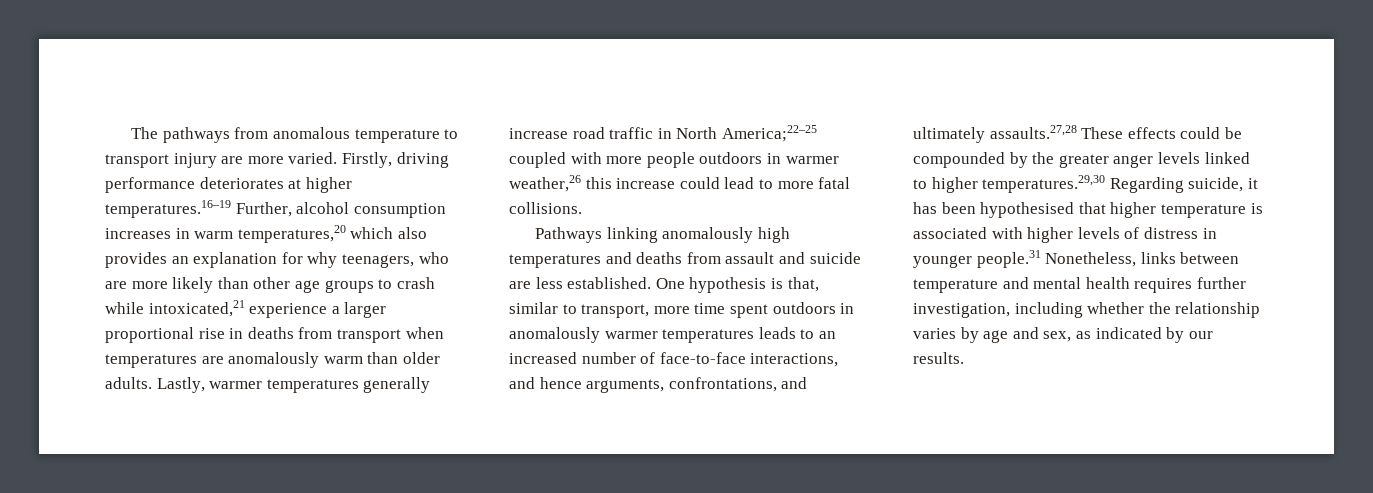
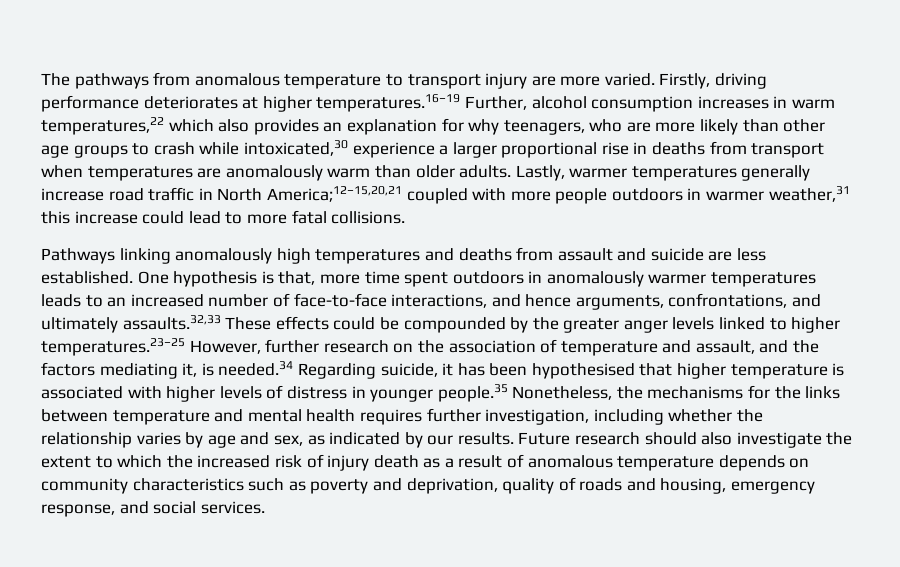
- Firstly, driving performance deteriorates at higher temperatures.16–19 Further, alcohol consumption increases in warm temperatures,20 which also provides an explanation for why teenagers, who are more likely than other age groups to crash while intoxicated,21 experience a larger proportional rise in deaths from transport when temperatures are anomalously warm than older adults.
+ Firstly, driving performance deteriorates at higher temperatures.16–19 Further, alcohol consumption increases in warm temperatures,22 which also provides an explanation for why teenagers, who are more likely than other age groups to crash while intoxicated,30 experience a larger proportional rise in deaths from transport when temperatures are anomalously warm than older adults.
- Lastly, warmer temperatures generally increase road traffic in North America;22–25 coupled with more people outdoors in warmer weather,26 this increase could lead to more fatal collisions.
+ Lastly, warmer temperatures generally increase road traffic in North America;12–15,20,21 coupled with more people outdoors in warmer weather,31 this increase could lead to more fatal collisions.
- One hypothesis is that, similar to transport, more time spent outdoors in anomalously warmer temperatures leads to an increased number of face-to-face interactions, and hence arguments, confrontations, and ultimately assaults.27,28 These effects could be compounded by the greater anger levels linked to higher temperatures.29,30 Regarding suicide, it has been hypothesised that higher temperature is associated with higher levels of distress in younger people.31 Nonetheless, links between temperature and mental health requires further investigation, including whether the relationship varies by age and sex, as indicated by our results.
+ One hypothesis is that, more time spent outdoors in anomalously warmer temperatures leads to an increased number of face-to-face interactions, and hence arguments, confrontations, and ultimately assaults.32,33 These effects could be compounded by the greater anger levels linked to higher temperatures.23–25 However, further research on the association of temperature and assault, and the factors mediating it, is needed.34 Regarding suicide, it has been hypothesised that higher temperature is associated with higher levels of distress in younger people.35 Nonetheless, the mechanisms for the links between temperature and mental health requires further investigation, including whether the relationship varies by age and sex, as indicated by our results.
+ Future research should also investigate the extent to which the increased risk of injury death as a result of anomalous temperature depends on community characteristics such as poverty and deprivation, quality of roads and housing, emergency response, and social services.

